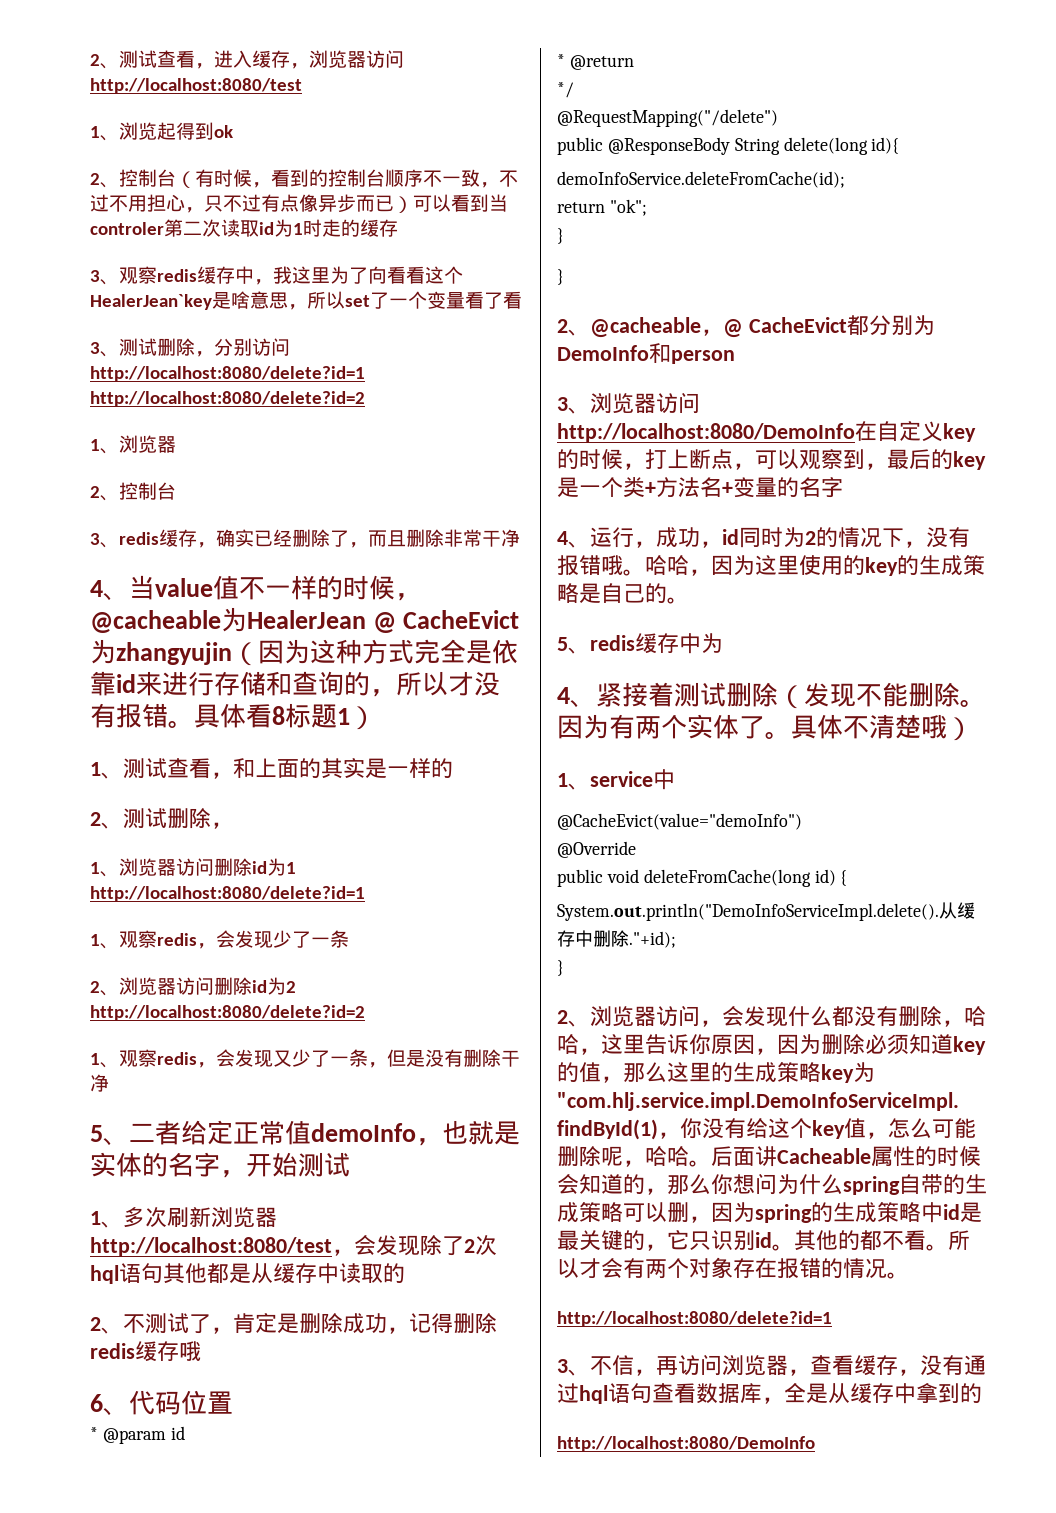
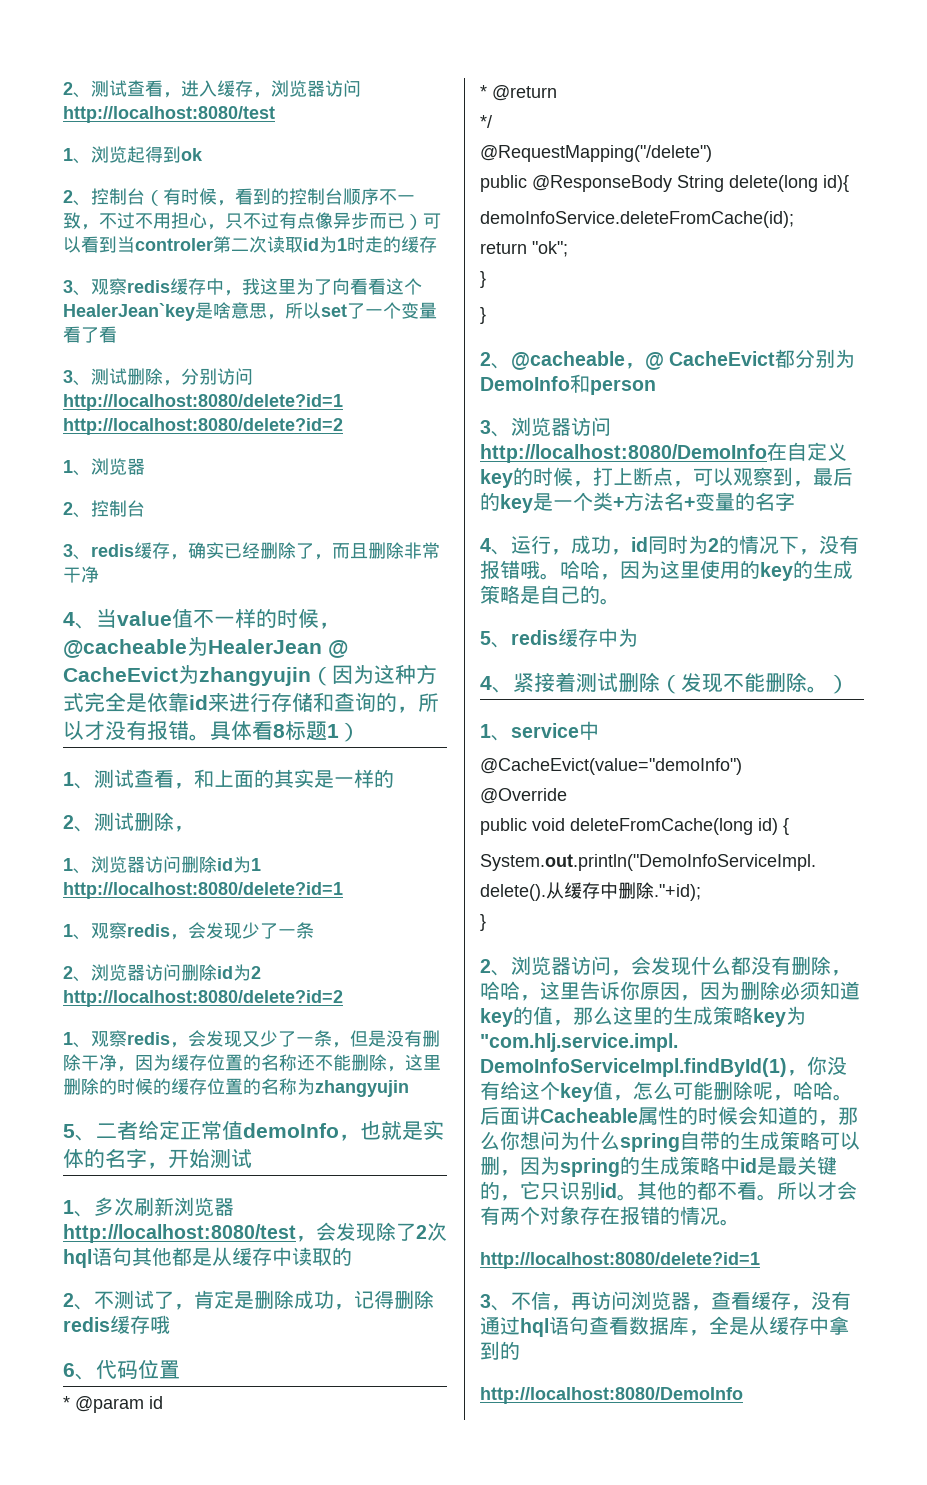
- 1、观察redis，会发现又少了一条，但是没有删除干净
+ 1、观察redis，会发现又少了一条，但是没有删除干净，因为缓存位置的名称还不能删除，这里删除的时候的缓存位置的名称为zhangyujin
- 4、紧接着测试删除（发现不能删除。因为有两个实体了。具体不清楚哦）
+ 4、紧接着测试删除（发现不能删除。）

